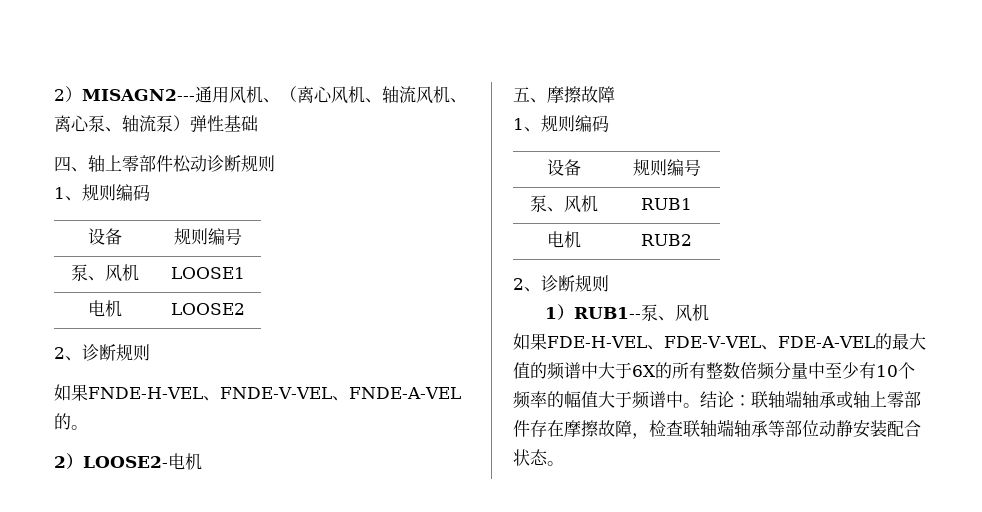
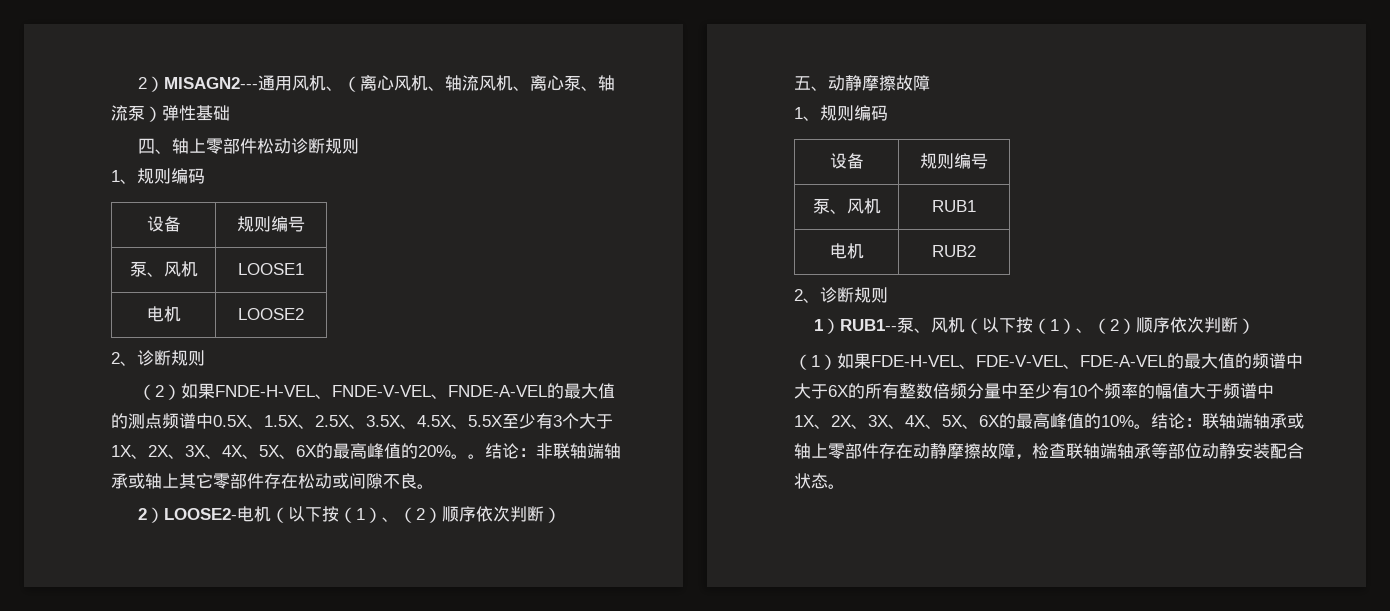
- 如果FNDE-H-VEL、FNDE-V-VEL、FNDE-A-VEL的。
- 2）LOOSE2-电机
+ （2）如果FNDE-H-VEL、FNDE-V-VEL、FNDE-A-VEL的最大值的测点频谱中0.5X、1.5X、2.5X、3.5X、4.5X、5.5X至少有3个大于1X、2X、3X、4X、5X、6X的最高峰值的20%。。结论：非联轴端轴承或轴上其它零部件存在松动或间隙不良。
+ 2）LOOSE2-电机（以下按（1）、（2）顺序依次判断）
- 五、摩擦故障
+ 五、动静摩擦故障
- 1）RUB1--泵、风机
- 如果FDE-H-VEL、FDE-V-VEL、FDE-A-VEL的最大值的频谱中大于6X的所有整数倍频分量中至少有10个频率的幅值大于频谱中。
+ 1）RUB1--泵、风机（以下按（1）、（2）顺序依次判断）
+ （1）如果FDE-H-VEL、FDE-V-VEL、FDE-A-VEL的最大值的频谱中大于6X的所有整数倍频分量中至少有10个频率的幅值大于频谱中1X、2X、3X、4X、5X、6X的最高峰值的10%。
- 结论：联轴端轴承或轴上零部件存在摩擦故障，检查联轴端轴承等部位动静安装配合状态。
+ 结论：联轴端轴承或轴上零部件存在动静摩擦故障，检查联轴端轴承等部位动静安装配合状态。

